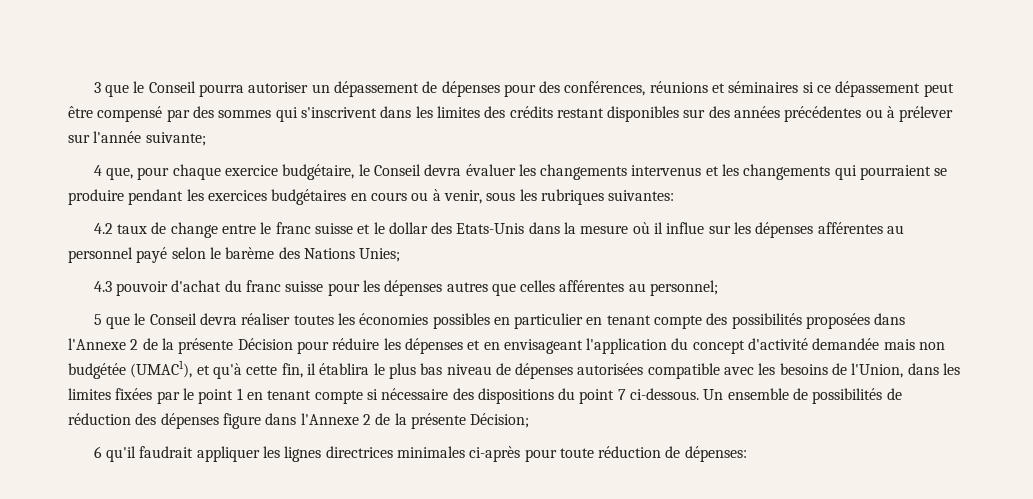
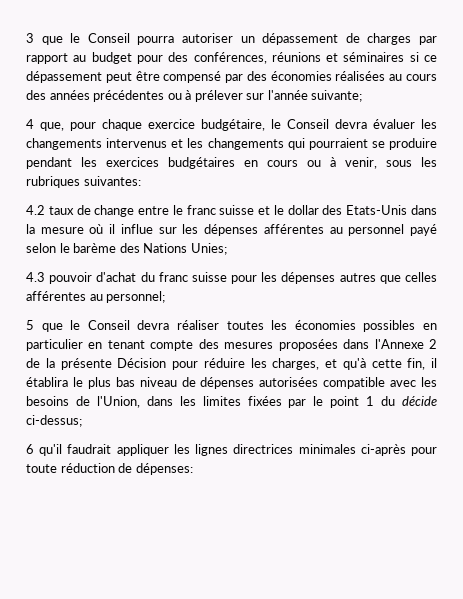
- 3 que le Conseil pourra autoriser un dépassement de dépenses pour des conférences, réunions et séminaires si ce dépassement peut être compensé par des sommes qui s'inscrivent dans les limites des crédits restant disponibles sur des années précédentes ou à prélever sur l'année suivante;
+ 3 que le Conseil pourra autoriser un dépassement de charges par rapport au budget pour des conférences, réunions et séminaires si ce dépassement peut être compensé par des économies réalisées au cours des années précédentes ou à prélever sur l'année suivante;
- 5 que le Conseil devra réaliser toutes les économies possibles en particulier en tenant compte des possibilités proposées dans l'Annexe 2 de la présente Décision pour réduire les dépenses et en envisageant l'application du concept d'activité demandée mais non budgétée (UMAC1), et qu'à cette fin, il établira le plus bas niveau de dépenses autorisées compatible avec les besoins de l'Union, dans les limites fixées par le point 1 en tenant compte si nécessaire des dispositions du point 7 ci-dessous. Un ensemble de possibilités de réduction des dépenses figure dans l'Annexe 2 de la présente Décision;
+ 5 que le Conseil devra réaliser toutes les économies possibles en particulier en tenant compte des mesures proposées dans l'Annexe 2 de la présente Décision pour réduire les charges, et qu'à cette fin, il établira le plus bas niveau de dépenses autorisées compatible avec les besoins de l'Union, dans les limites fixées par le point 1 du décide ci-dessus;

